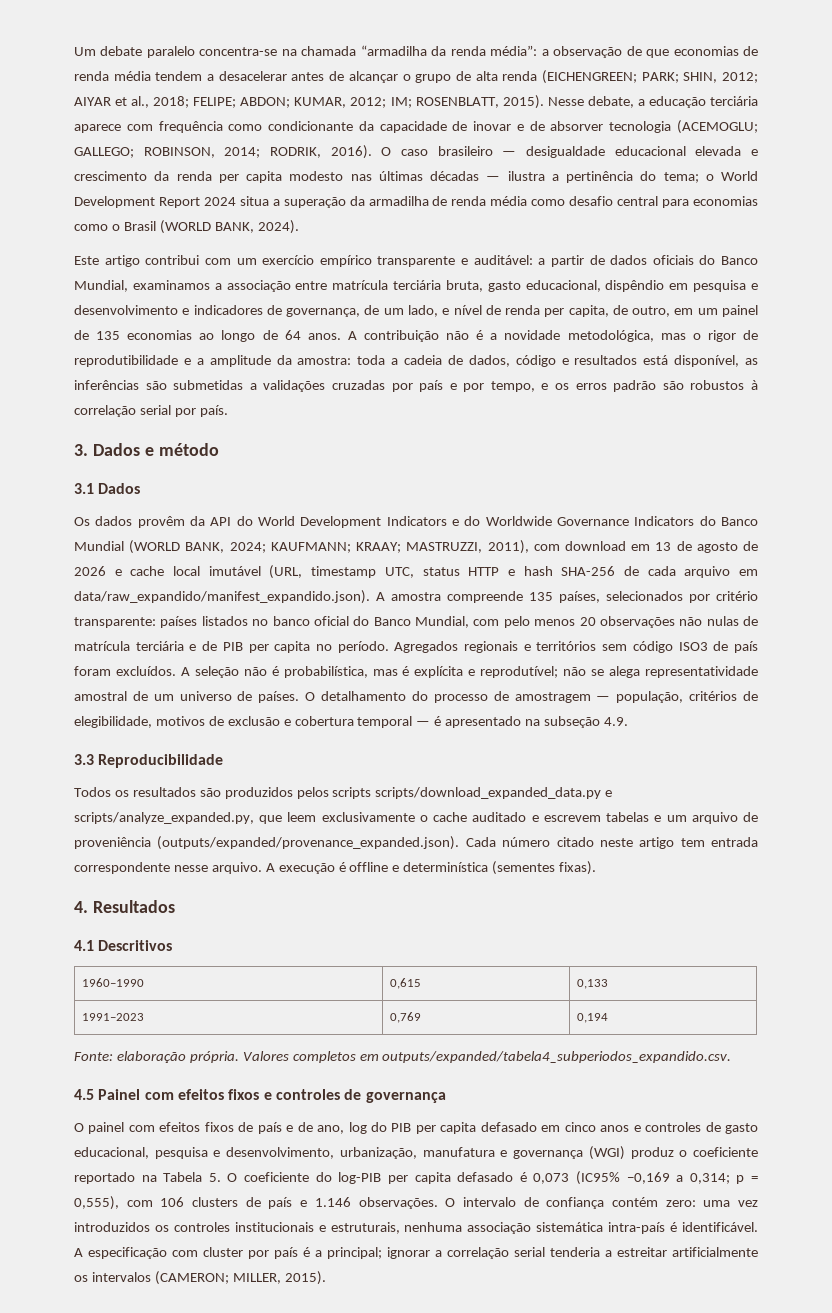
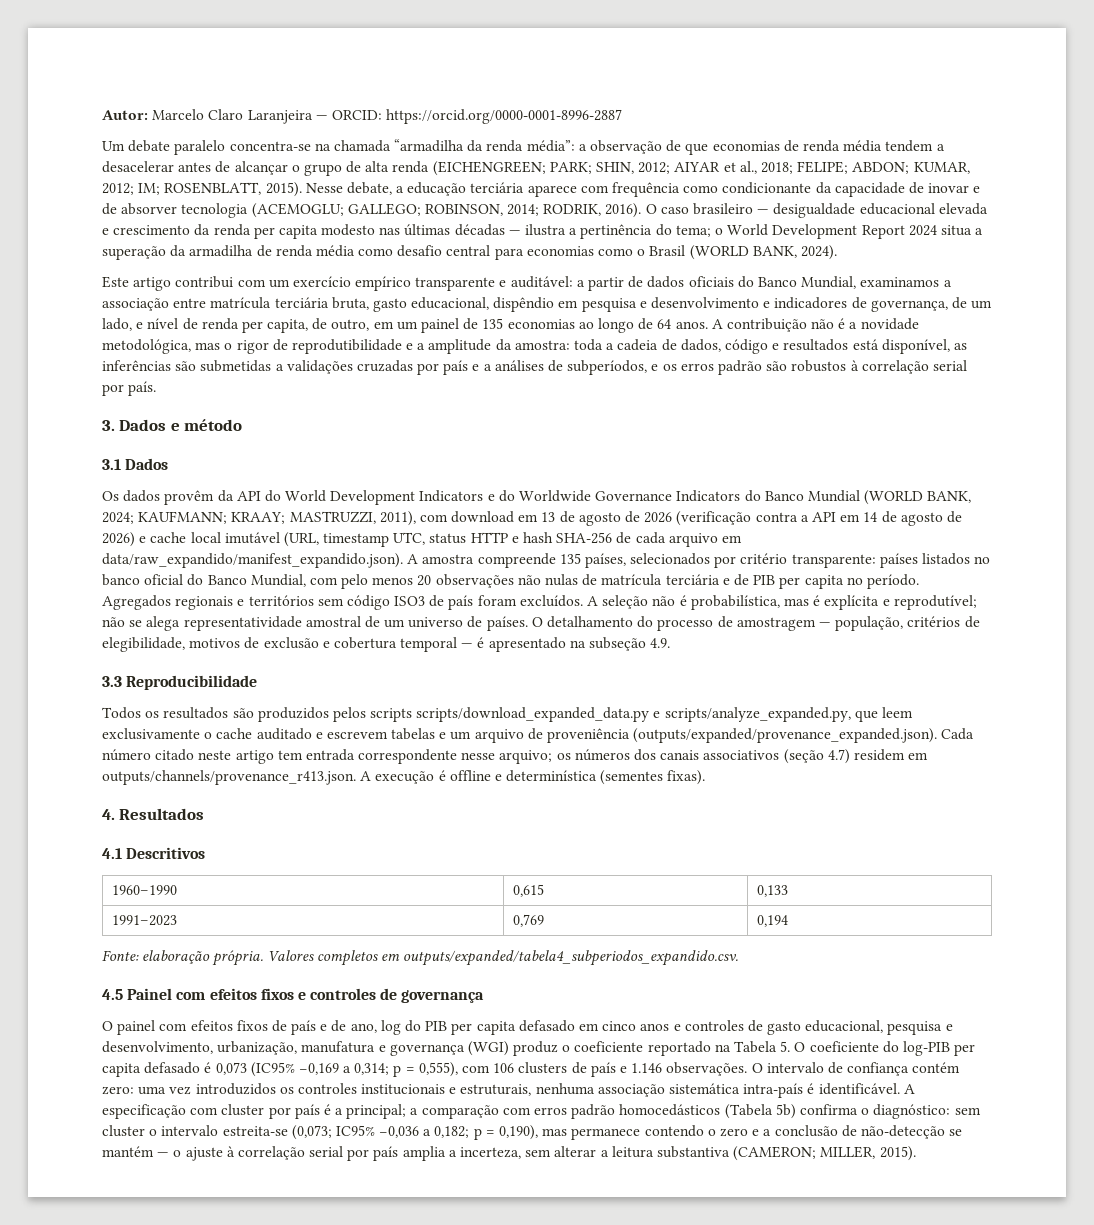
+ Autor: Marcelo Claro Laranjeira — ORCID: https://orcid.org/0000-0001-8996-2887
- A contribuição não é a novidade metodológica, mas o rigor de reprodutibilidade e a amplitude da amostra: toda a cadeia de dados, código e resultados está disponível, as inferências são submetidas a validações cruzadas por país e por tempo, e os erros padrão são robustos à correlação serial por país.
+ A contribuição não é a novidade metodológica, mas o rigor de reprodutibilidade e a amplitude da amostra: toda a cadeia de dados, código e resultados está disponível, as inferências são submetidas a validações cruzadas por país e a análises de subperíodos, e os erros padrão são robustos à correlação serial por país.
- MASTRUZZI, 2011), com download em 13 de agosto de 2026 e cache local imutável (URL, timestamp UTC, status HTTP e hash SHA-256 de cada arquivo em data/raw_expandido/manifest_expandido.json). A amostra compreende 135 países, selecionados por critério transparente:
+ MASTRUZZI, 2011), com download em 13 de agosto de 2026 (verificação contra a API em 14 de agosto de 2026) e cache local imutável (URL, timestamp UTC, status HTTP e hash SHA-256 de cada arquivo em data/raw_expandido/manifest_expandido.json). A amostra compreende 135 países, selecionados por critério transparente:
- Todos os resultados são produzidos pelos scripts scripts/download_expanded_data.py e scripts/analyze_expanded.py, que leem exclusivamente o cache auditado e escrevem tabelas e um arquivo de proveniência (outputs/expanded/provenance_expanded.json). Cada número citado neste artigo tem entrada correspondente nesse arquivo. A execução é offline e determinística (sementes fixas).
+ Todos os resultados são produzidos pelos scripts scripts/download_expanded_data.py e scripts/analyze_expanded.py, que leem exclusivamente o cache auditado e escrevem tabelas e um arquivo de proveniência (outputs/expanded/provenance_expanded.json). Cada número citado neste artigo tem entrada correspondente nesse arquivo; os números dos canais associativos (seção 4.7) residem em outputs/channels/provenance_r413.json. A execução é offline e determinística (sementes fixas).
- A especificação com cluster por país é a principal; ignorar a correlação serial tenderia a estreitar artificialmente os intervalos (CAMERON; MILLER, 2015).
+ A especificação com cluster por país é a principal; a comparação com erros padrão homocedásticos (Tabela 5b) confirma o diagnóstico: sem cluster o intervalo estreita-se (0,073; IC95% −0,036 a 0,182; p = 0,190), mas permanece contendo o zero e a conclusão de não-detecção se mantém — o ajuste à correlação serial por país amplia a incerteza, sem alterar a leitura substantiva (CAMERON; MILLER, 2015).

